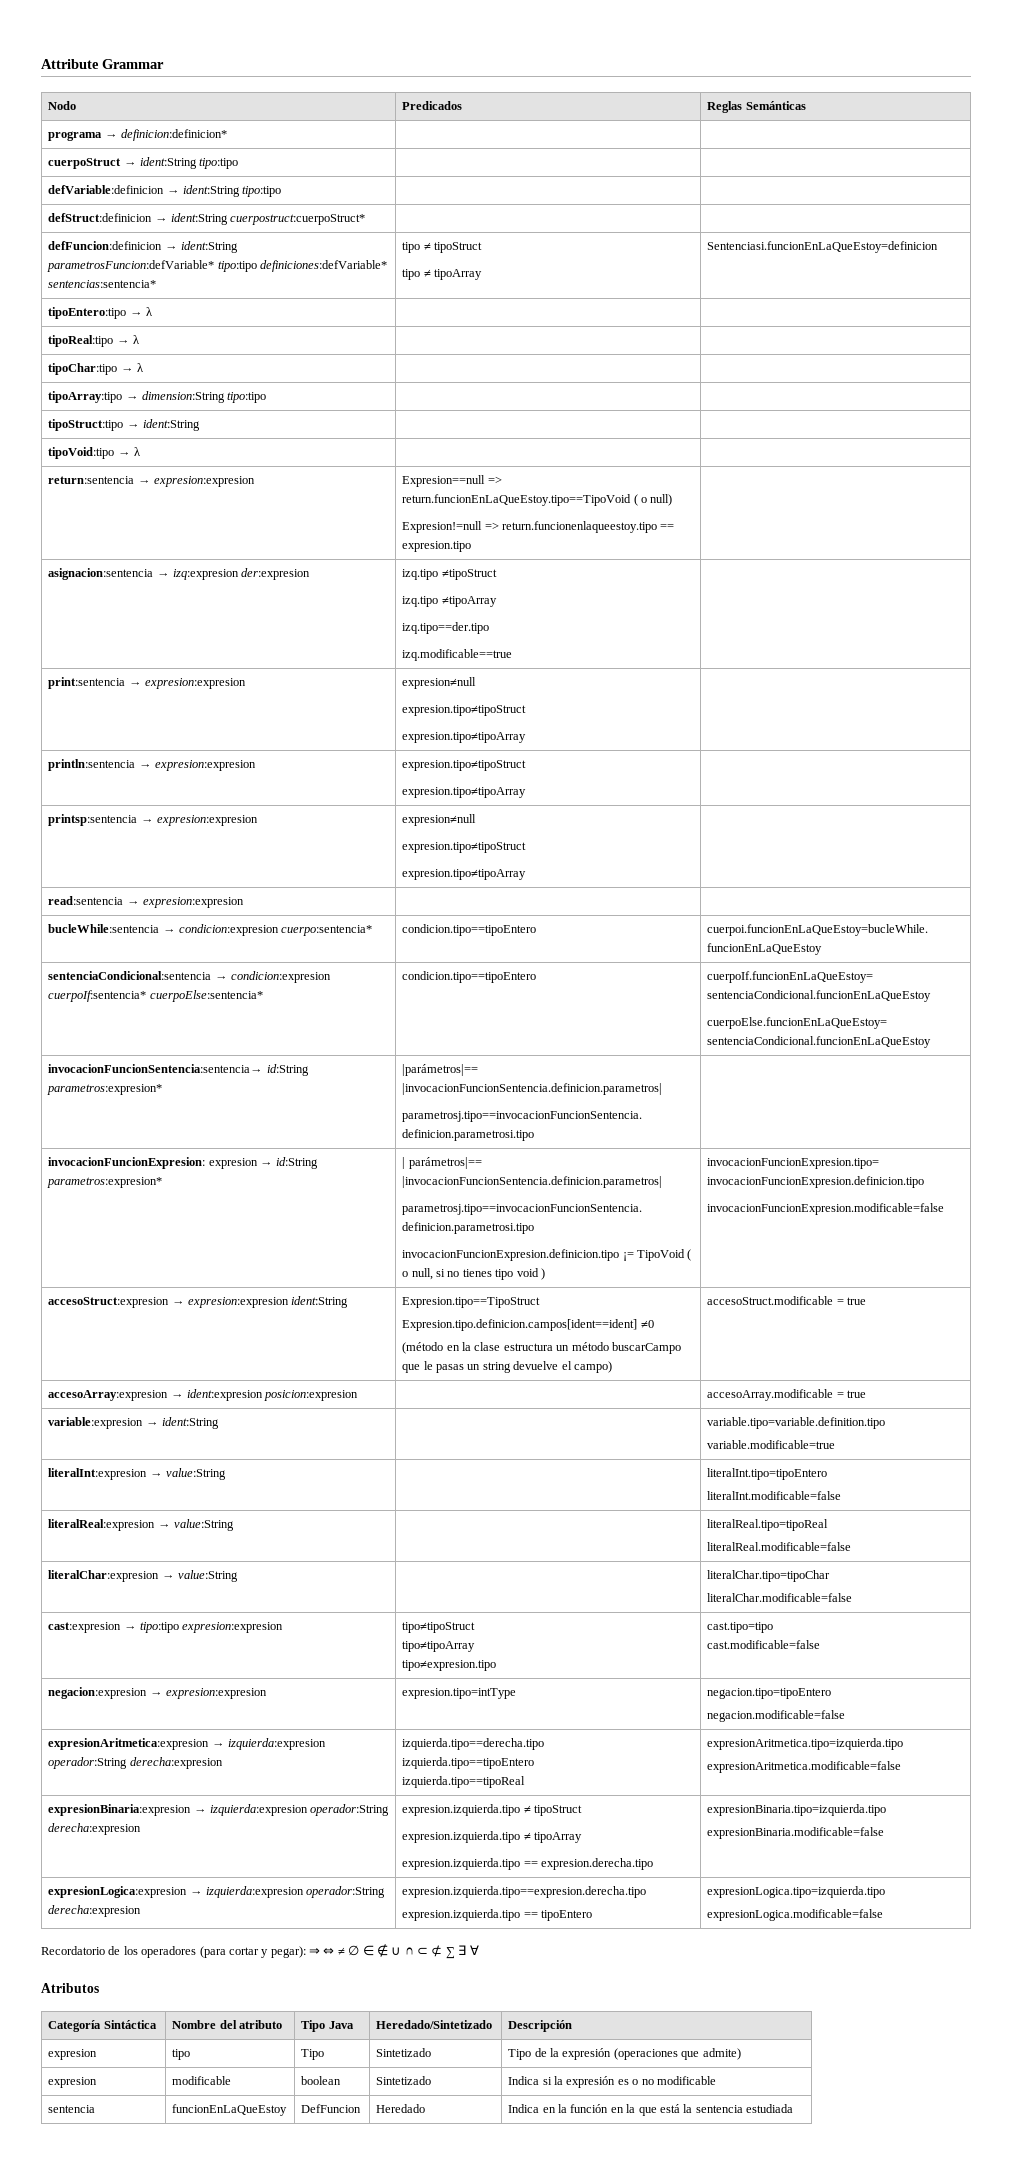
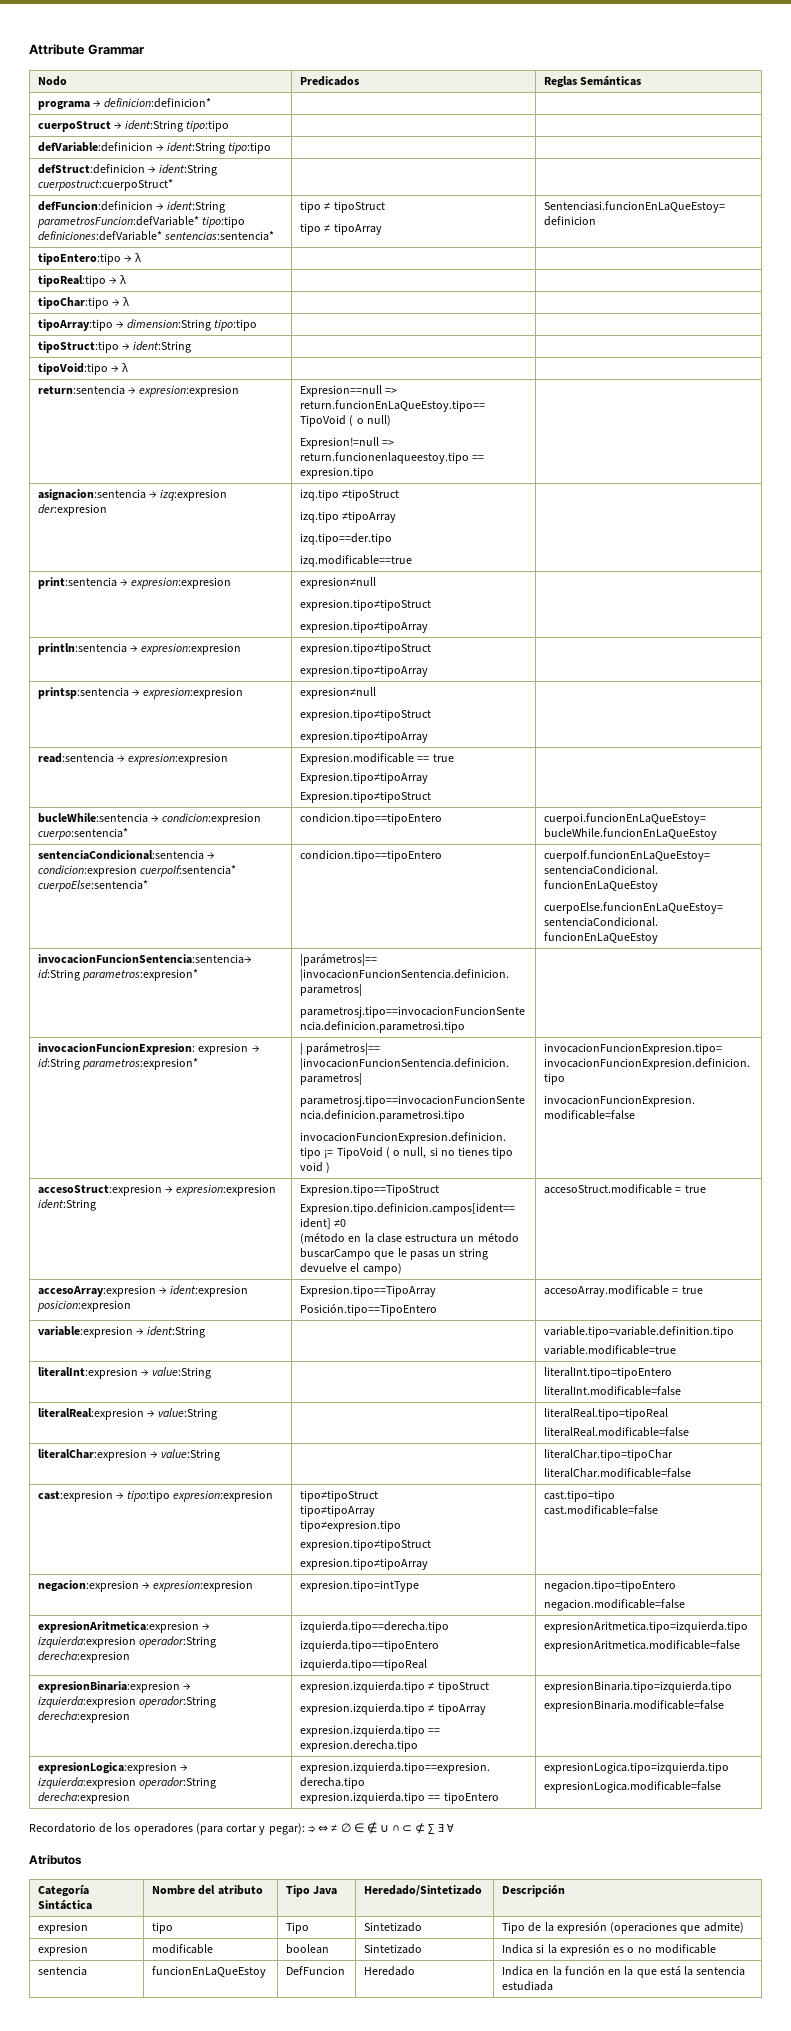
- read:sentencia → expresion:expresion | |
+ read:sentencia → expresion:expresion | Expresion.modificable == true
+ Expresion.tipo≠tipoArray
+ Expresion.tipo≠tipoStruct |
- accesoArray:expresion → ident:expresion posicion:expresion | | accesoArray.modificable = true
+ accesoArray:expresion → ident:expresion posicion:expresion | Expresion.tipo==TipoArray
+ Posición.tipo==TipoEntero | accesoArray.modificable = true
  cast:expresion → tipo:tipo expresion:expresion | tipo≠tipoStruct
  tipo≠tipoArray
- tipo≠expresion.tipo | cast.tipo=tipo
+ tipo≠expresion.tipo
+ expresion.tipo≠tipoStruct
+ expresion.tipo≠tipoArray | cast.tipo=tipo

